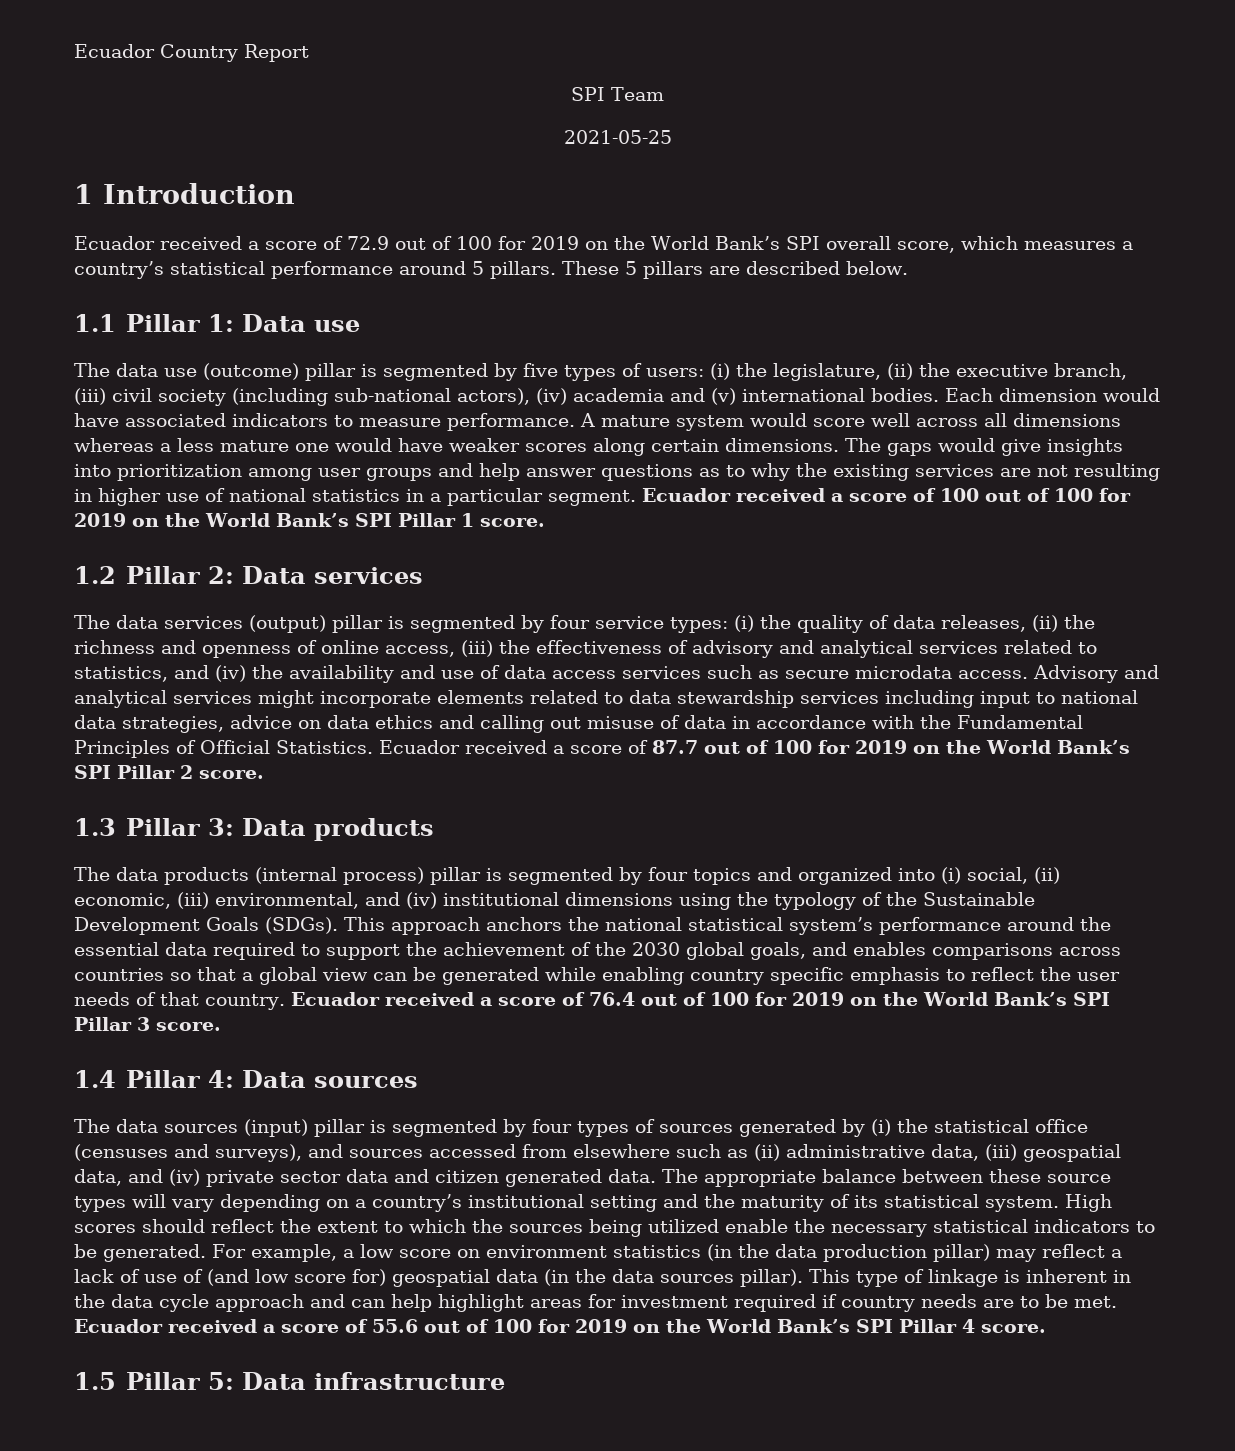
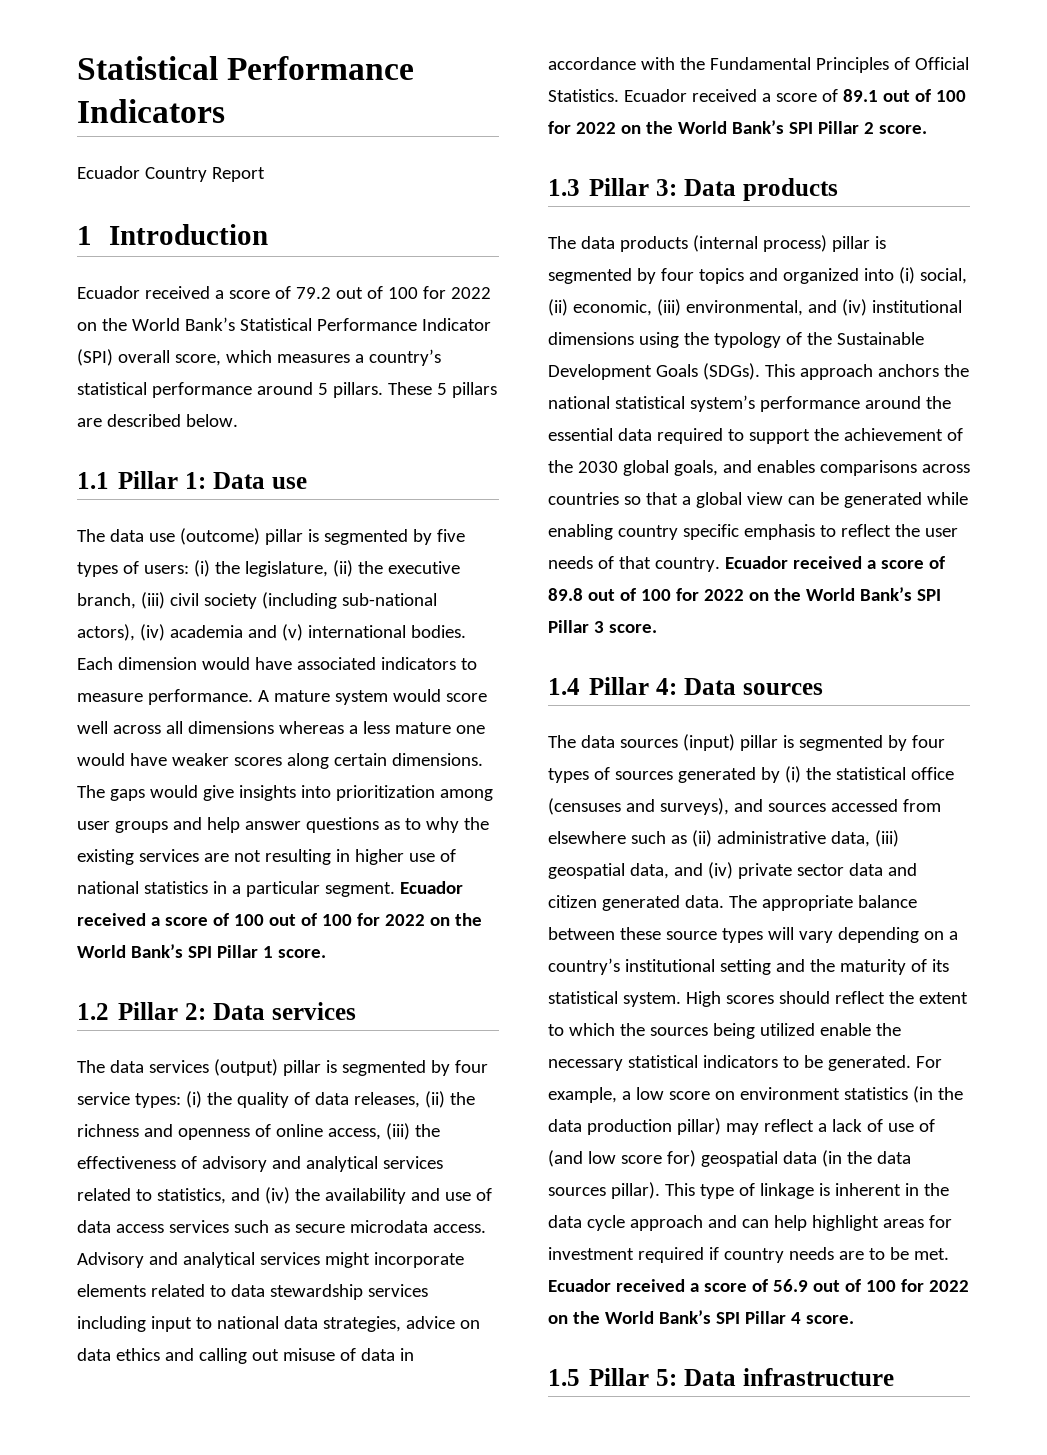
+ Statistical Performance Indicators
- SPI Team
- 2021-05-25
- Ecuador received a score of 72.9 out of 100 for 2019 on the World Bank’s SPI overall score, which measures a country’s statistical performance around 5 pillars.
+ Ecuador received a score of 79.2 out of 100 for 2022 on the World Bank’s Statistical Performance Indicator (SPI) overall score, which measures a country’s statistical performance around 5 pillars.
- Ecuador received a score of 100 out of 100 for 2019 on the World Bank’s SPI Pillar 1 score.
+ Ecuador received a score of 100 out of 100 for 2022 on the World Bank’s SPI Pillar 1 score.
- Ecuador received a score of 87.7 out of 100 for 2019 on the World Bank’s SPI Pillar 2 score.
+ Ecuador received a score of 89.1 out of 100 for 2022 on the World Bank’s SPI Pillar 2 score.
- Ecuador received a score of 76.4 out of 100 for 2019 on the World Bank’s SPI Pillar 3 score.
+ Ecuador received a score of 89.8 out of 100 for 2022 on the World Bank’s SPI Pillar 3 score.
- Ecuador received a score of 55.6 out of 100 for 2019 on the World Bank’s SPI Pillar 4 score.
+ Ecuador received a score of 56.9 out of 100 for 2022 on the World Bank’s SPI Pillar 4 score.

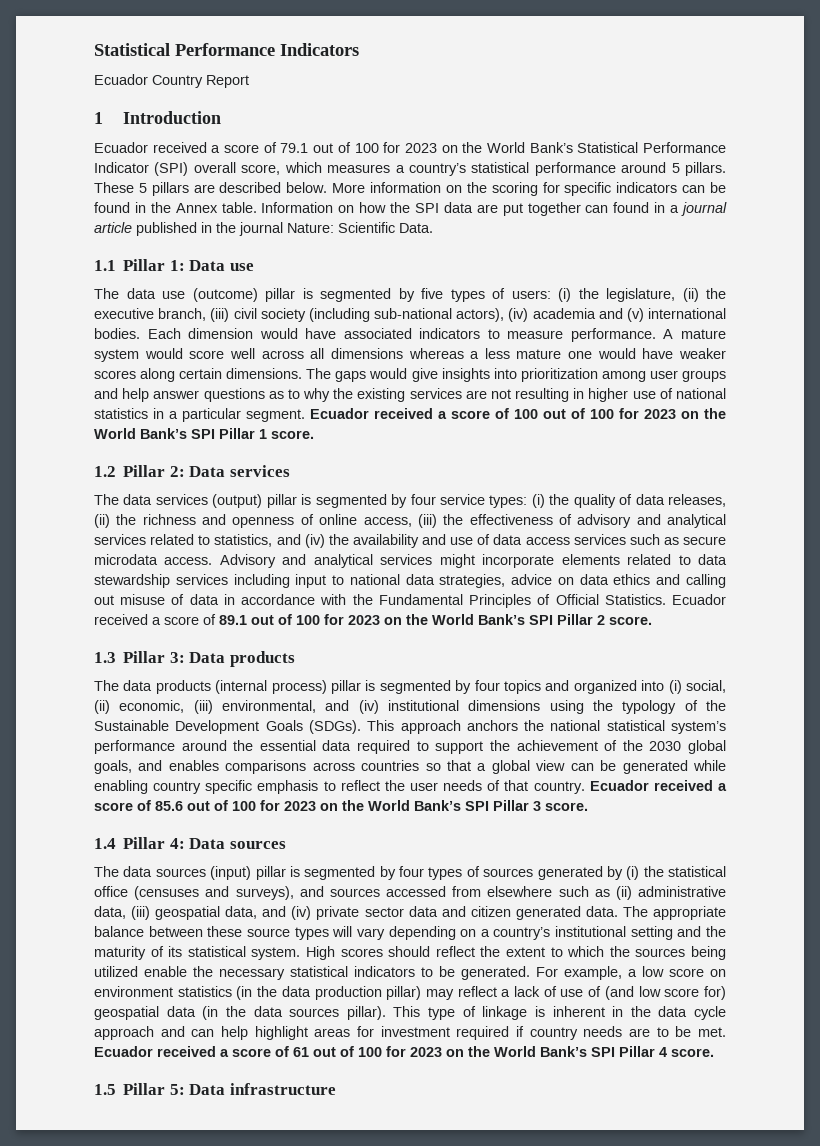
- Ecuador received a score of 79.2 out of 100 for 2022 on the World Bank’s Statistical Performance Indicator (SPI) overall score, which measures a country’s statistical performance around 5 pillars.
+ Ecuador received a score of 79.1 out of 100 for 2023 on the World Bank’s Statistical Performance Indicator (SPI) overall score, which measures a country’s statistical performance around 5 pillars.
+ More information on the scoring for specific indicators can be found in the Annex table. Information on how the SPI data are put together can found in a journal article published in the journal Nature: Scientific Data.
- Ecuador received a score of 100 out of 100 for 2022 on the World Bank’s SPI Pillar 1 score.
+ Ecuador received a score of 100 out of 100 for 2023 on the World Bank’s SPI Pillar 1 score.
- Ecuador received a score of 89.1 out of 100 for 2022 on the World Bank’s SPI Pillar 2 score.
+ Ecuador received a score of 89.1 out of 100 for 2023 on the World Bank’s SPI Pillar 2 score.
- Ecuador received a score of 89.8 out of 100 for 2022 on the World Bank’s SPI Pillar 3 score.
+ Ecuador received a score of 85.6 out of 100 for 2023 on the World Bank’s SPI Pillar 3 score.
- Ecuador received a score of 56.9 out of 100 for 2022 on the World Bank’s SPI Pillar 4 score.
+ Ecuador received a score of 61 out of 100 for 2023 on the World Bank’s SPI Pillar 4 score.

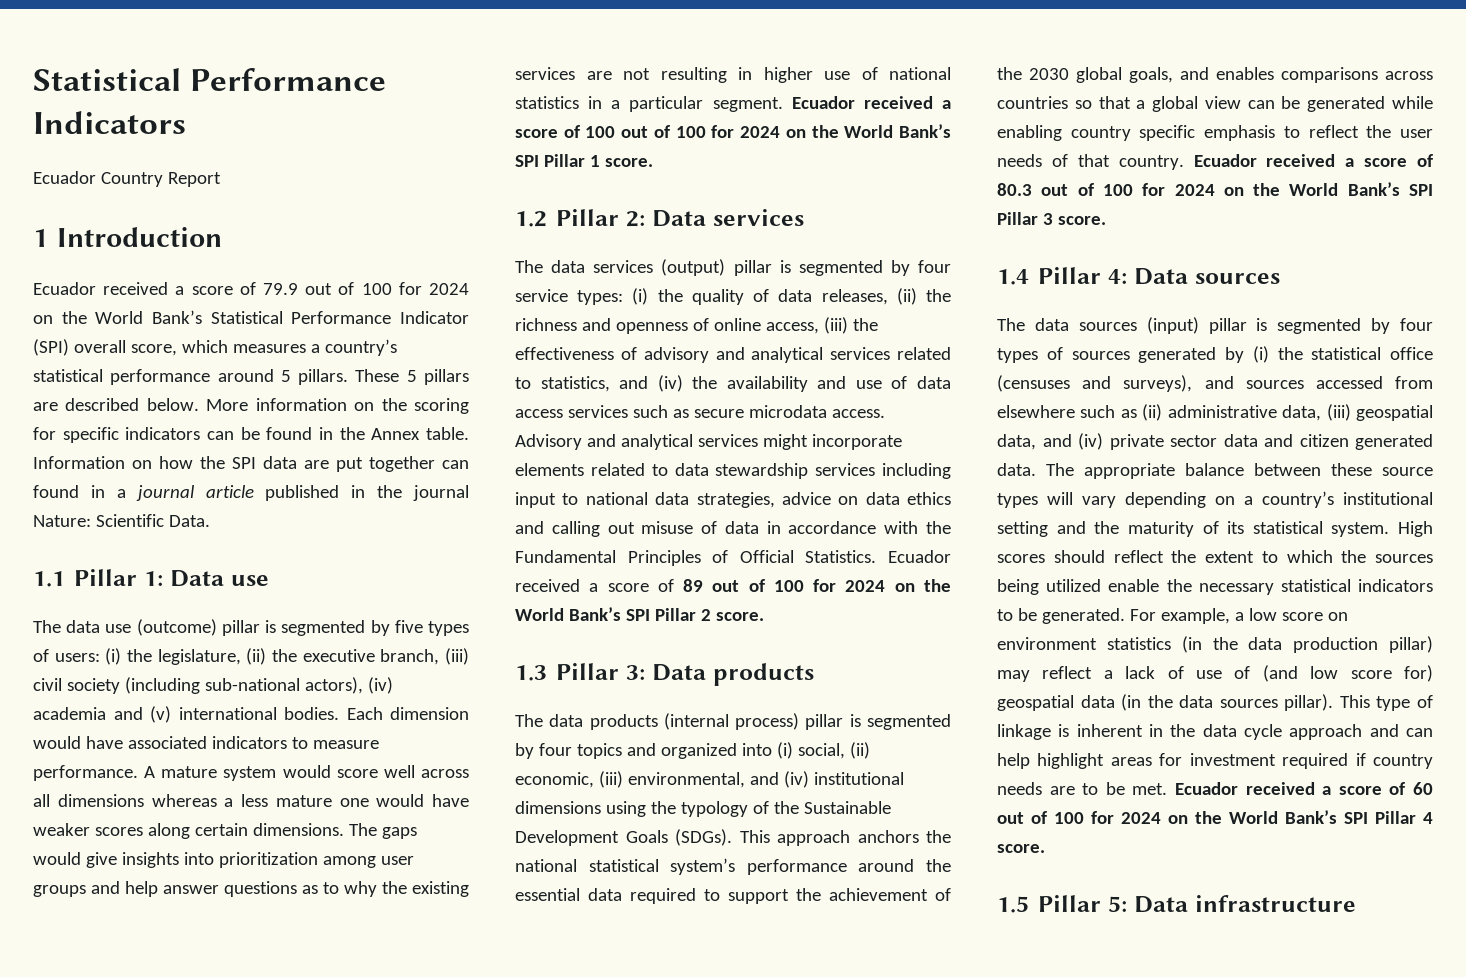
- Ecuador received a score of 79.1 out of 100 for 2023 on the World Bank’s Statistical Performance Indicator (SPI) overall score, which measures a country’s statistical performance around 5 pillars.
+ Ecuador received a score of 79.9 out of 100 for 2024 on the World Bank’s Statistical Performance Indicator (SPI) overall score, which measures a country’s statistical performance around 5 pillars.
- Ecuador received a score of 100 out of 100 for 2023 on the World Bank’s SPI Pillar 1 score.
+ Ecuador received a score of 100 out of 100 for 2024 on the World Bank’s SPI Pillar 1 score.
- Ecuador received a score of 89.1 out of 100 for 2023 on the World Bank’s SPI Pillar 2 score.
+ Ecuador received a score of 89 out of 100 for 2024 on the World Bank’s SPI Pillar 2 score.
- Ecuador received a score of 85.6 out of 100 for 2023 on the World Bank’s SPI Pillar 3 score.
+ Ecuador received a score of 80.3 out of 100 for 2024 on the World Bank’s SPI Pillar 3 score.
- Ecuador received a score of 61 out of 100 for 2023 on the World Bank’s SPI Pillar 4 score.
+ Ecuador received a score of 60 out of 100 for 2024 on the World Bank’s SPI Pillar 4 score.

